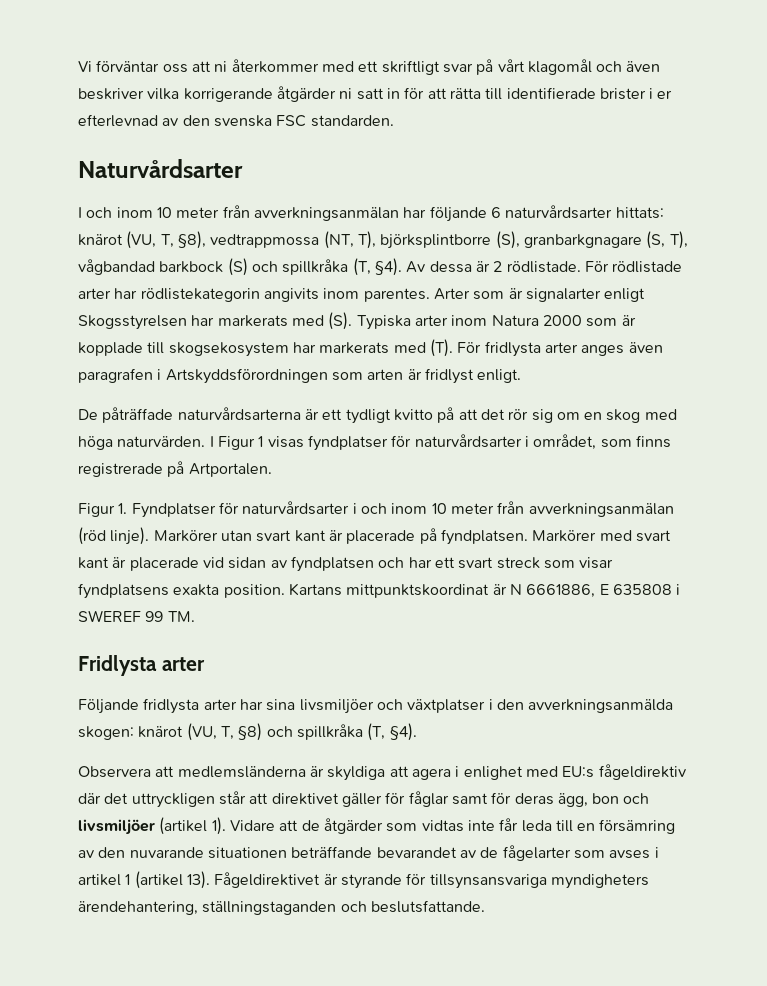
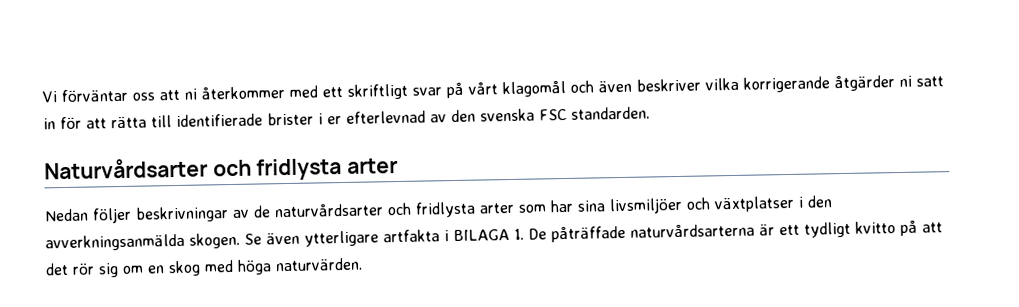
- Naturvårdsarter
- I och inom 10 meter från avverkningsanmälan har följande 6 naturvårdsarter hittats: knärot (VU, T, §8), vedtrappmossa (NT, T), björksplintborre (S), granbarkgnagare (S, T), vågbandad barkbock (S) och spillkråka (T, §4). Av dessa är 2 rödlistade. För rödlistade arter har rödlistekategorin angivits inom parentes. Arter som är signalarter enligt Skogsstyrelsen har markerats med (S). Typiska arter inom Natura 2000 som är kopplade till skogsekosystem har markerats med (T). För fridlysta arter anges även paragrafen i Artskyddsförordningen som arten är fridlyst enligt.
- De påträffade naturvårdsarterna är ett tydligt kvitto på att det rör sig om en skog med höga naturvärden. I Figur 1 visas fyndplatser för naturvårdsarter i området, som finns registrerade på Artportalen.
- Figur 1. Fyndplatser för naturvårdsarter i och inom 10 meter från avverkningsanmälan (röd linje). Markörer utan svart kant är placerade på fyndplatsen. Markörer med svart kant är placerade vid sidan av fyndplatsen och har ett svart streck som visar fyndplatsens exakta position. Kartans mittpunktskoordinat är N 6661886, E 635808 i SWEREF 99 TM.
- Fridlysta arter
- Följande fridlysta arter har sina livsmiljöer och växtplatser i den avverkningsanmälda skogen: knärot (VU, T, §8) och spillkråka (T, §4).
- Observera att medlemsländerna är skyldiga att agera i enlighet med EU:s fågeldirektiv där det uttryckligen står att direktivet gäller för fåglar samt för deras ägg, bon och livsmiljöer (artikel 1). Vidare att de åtgärder som vidtas inte får leda till en försämring av den nuvarande situationen beträffande bevarandet av de fågelarter som avses i artikel 1 (artikel 13). Fågeldirektivet är styrande för tillsynsansvariga myndigheters ärendehantering, ställningstaganden och beslutsfattande.
+ Naturvårdsarter och fridlysta arter
+ Nedan följer beskrivningar av de naturvårdsarter och fridlysta arter som har sina livsmiljöer och växtplatser i den avverkningsanmälda skogen. Se även ytterligare artfakta i BILAGA 1. De påträffade naturvårdsarterna är ett tydligt kvitto på att det rör sig om en skog med höga naturvärden.

